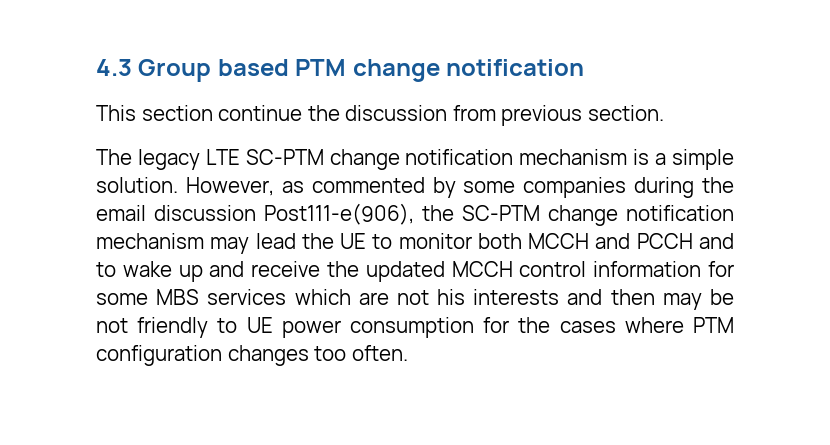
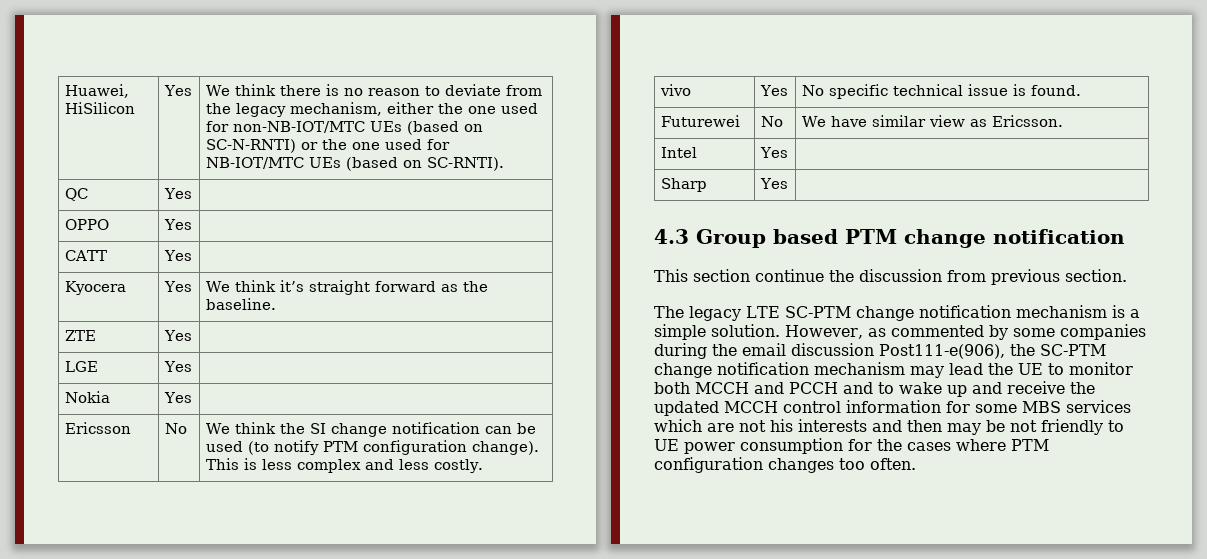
+ Huawei, HiSilicon | Yes | We think there is no reason to deviate from the legacy mechanism, either the one used for non-NB-IOT/MTC UEs (based on SC-N-RNTI) or the one used for NB-IOT/MTC UEs (based on SC-RNTI).
+ QC | Yes |
+ OPPO | Yes |
+ CATT | Yes |
+ Kyocera | Yes | We think it’s straight forward as the baseline.
+ ZTE | Yes |
+ LGE | Yes |
+ Nokia | Yes |
+ Ericsson | No | We think the SI change notification can be used (to notify PTM configuration change). This is less complex and less costly.
+ vivo | Yes | No specific technical issue is found.
+ Futurewei | No | We have similar view as Ericsson.
+ Intel | Yes |
+ Sharp | Yes |

